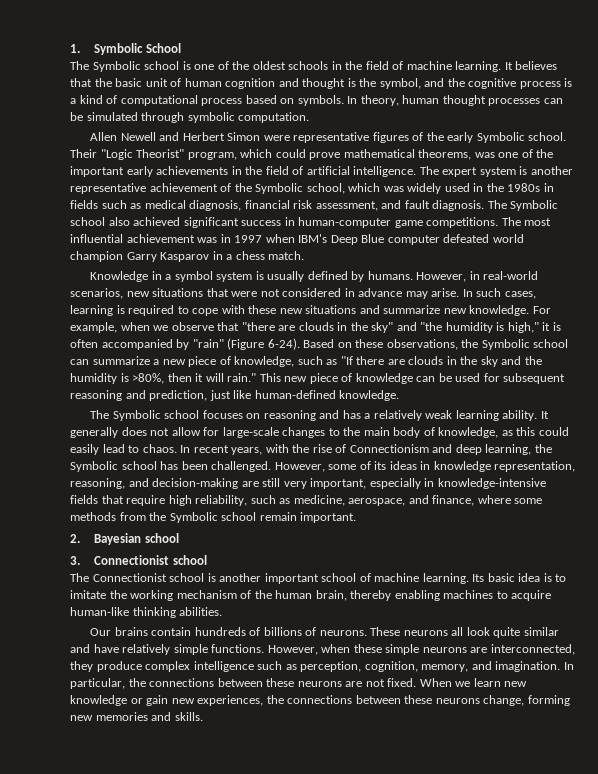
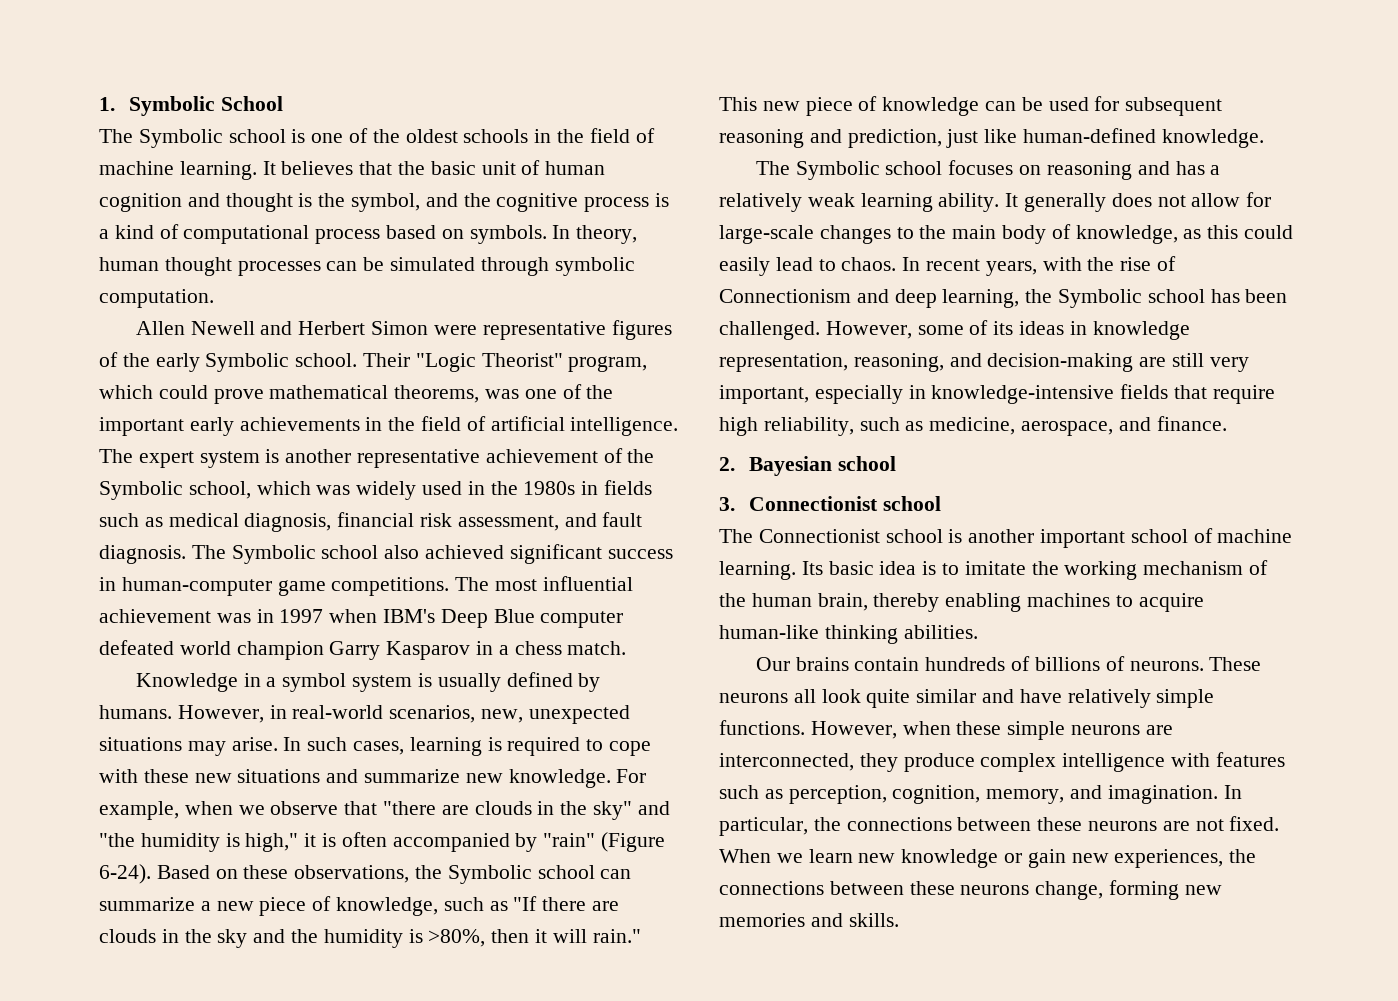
- However, in real-world scenarios, new situations that were not considered in advance may arise.
+ However, in real-world scenarios, new, unexpected situations may arise.
- However, some of its ideas in knowledge representation, reasoning, and decision-making are still very important, especially in knowledge-intensive fields that require high reliability, such as medicine, aerospace, and finance, where some methods from the Symbolic school remain important.
+ However, some of its ideas in knowledge representation, reasoning, and decision-making are still very important, especially in knowledge-intensive fields that require high reliability, such as medicine, aerospace, and finance.
- However, when these simple neurons are interconnected, they produce complex intelligence such as perception, cognition, memory, and imagination.
+ However, when these simple neurons are interconnected, they produce complex intelligence with features such as perception, cognition, memory, and imagination.

